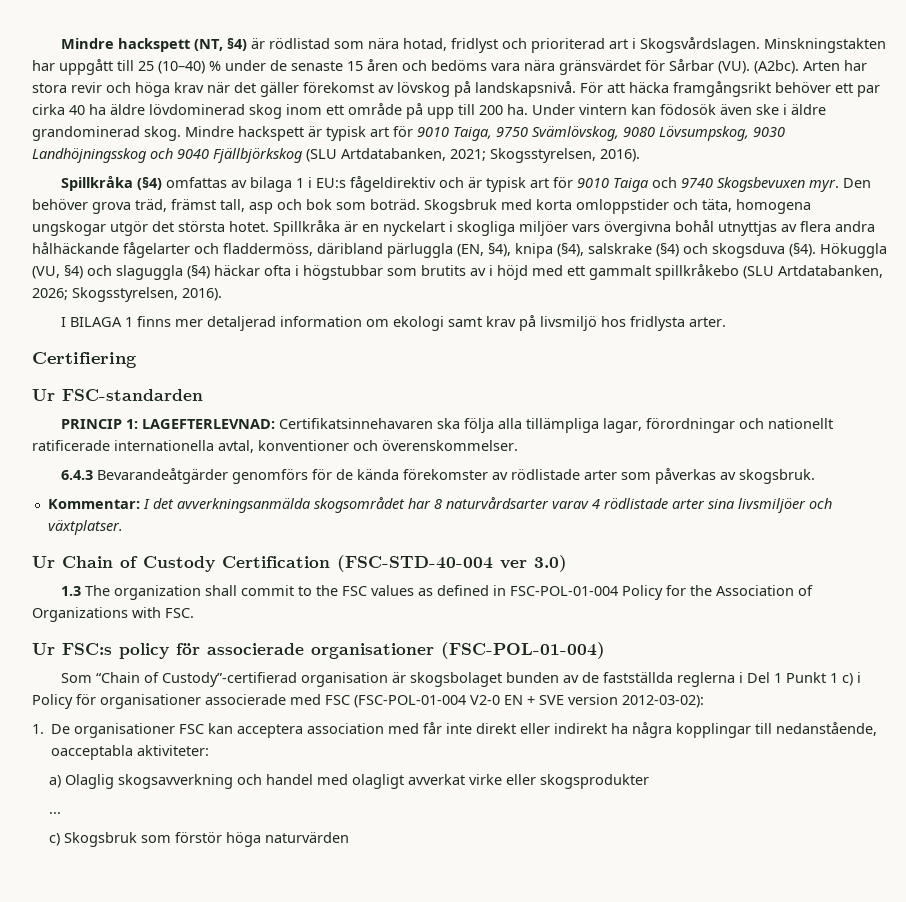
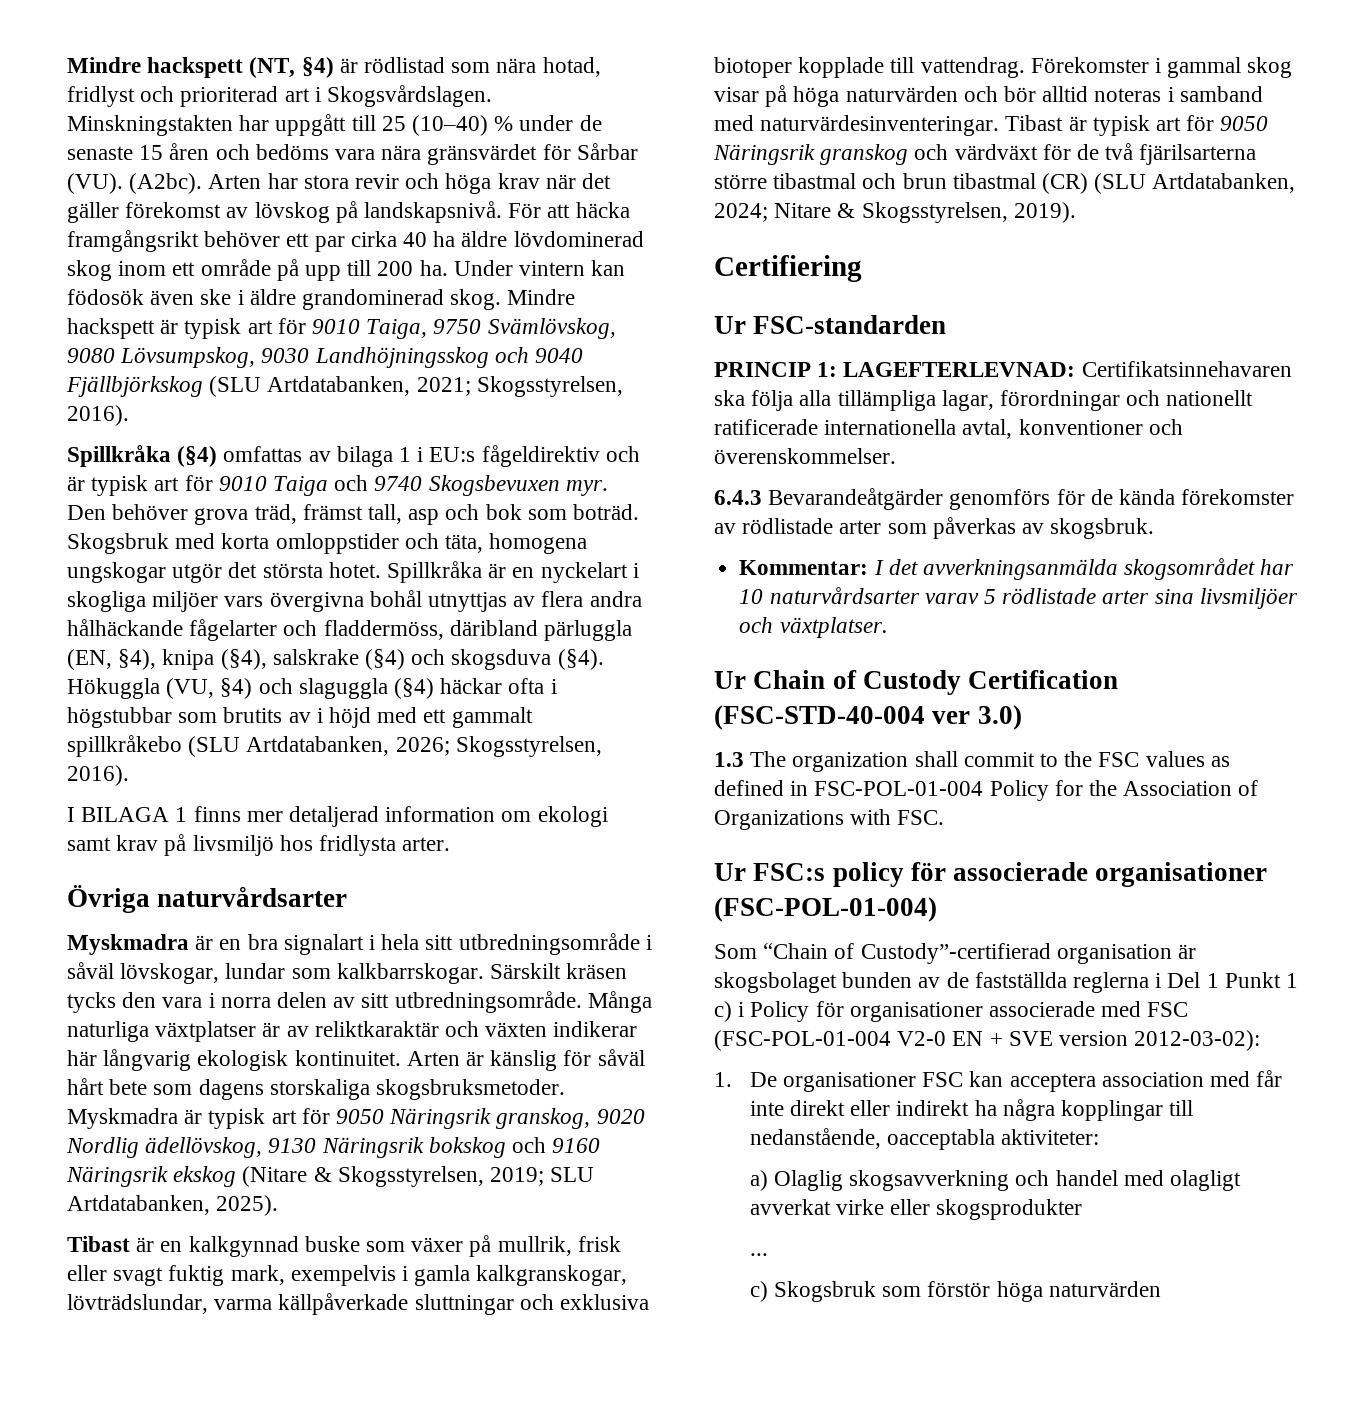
+ Övriga naturvårdsarter
+ Myskmadra är en bra signalart i hela sitt utbredningsområde i såväl lövskogar, lundar som kalkbarrskogar. Särskilt kräsen tycks den vara i norra delen av sitt utbredningsområde. Många naturliga växtplatser är av reliktkaraktär och växten indikerar här långvarig ekologisk kontinuitet. Arten är känslig för såväl hårt bete som dagens storskaliga skogsbruksmetoder. Myskmadra är typisk art för 9050 Näringsrik granskog, 9020 Nordlig ädellövskog, 9130 Näringsrik bokskog och 9160 Näringsrik ekskog (Nitare & Skogsstyrelsen, 2019; SLU Artdatabanken, 2025).
+ Tibast är en kalkgynnad buske som växer på mullrik, frisk eller svagt fuktig mark, exempelvis i gamla kalkgranskogar, lövträdslundar, varma källpåverkade sluttningar och exklusiva biotoper kopplade till vattendrag. Förekomster i gammal skog visar på höga naturvärden och bör alltid noteras i samband med naturvärdesinventeringar. Tibast är typisk art för 9050 Näringsrik granskog och värdväxt för de två fjärilsarterna större tibastmal och brun tibastmal (CR) (SLU Artdatabanken, 2024; Nitare & Skogsstyrelsen, 2019).
- Kommentar: I det avverkningsanmälda skogsområdet har 8 naturvårdsarter varav 4 rödlistade arter sina livsmiljöer och växtplatser.
+ Kommentar: I det avverkningsanmälda skogsområdet har 10 naturvårdsarter varav 5 rödlistade arter sina livsmiljöer och växtplatser.

